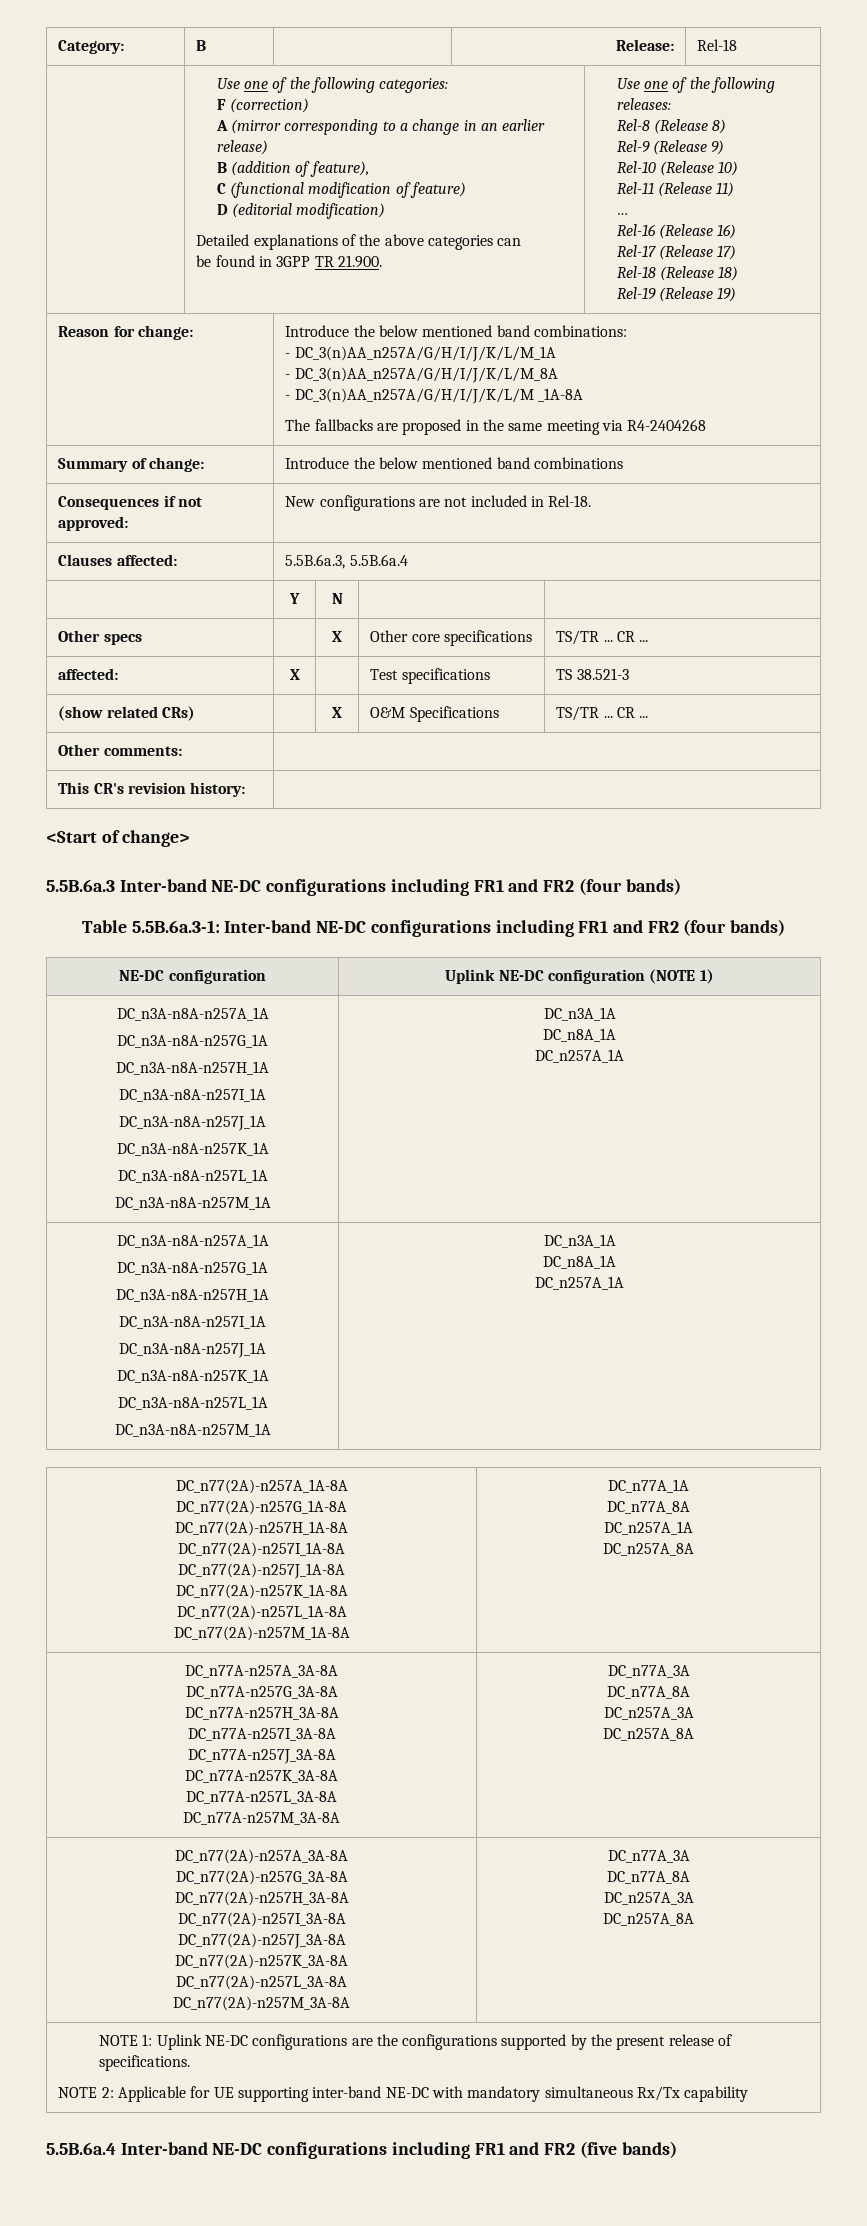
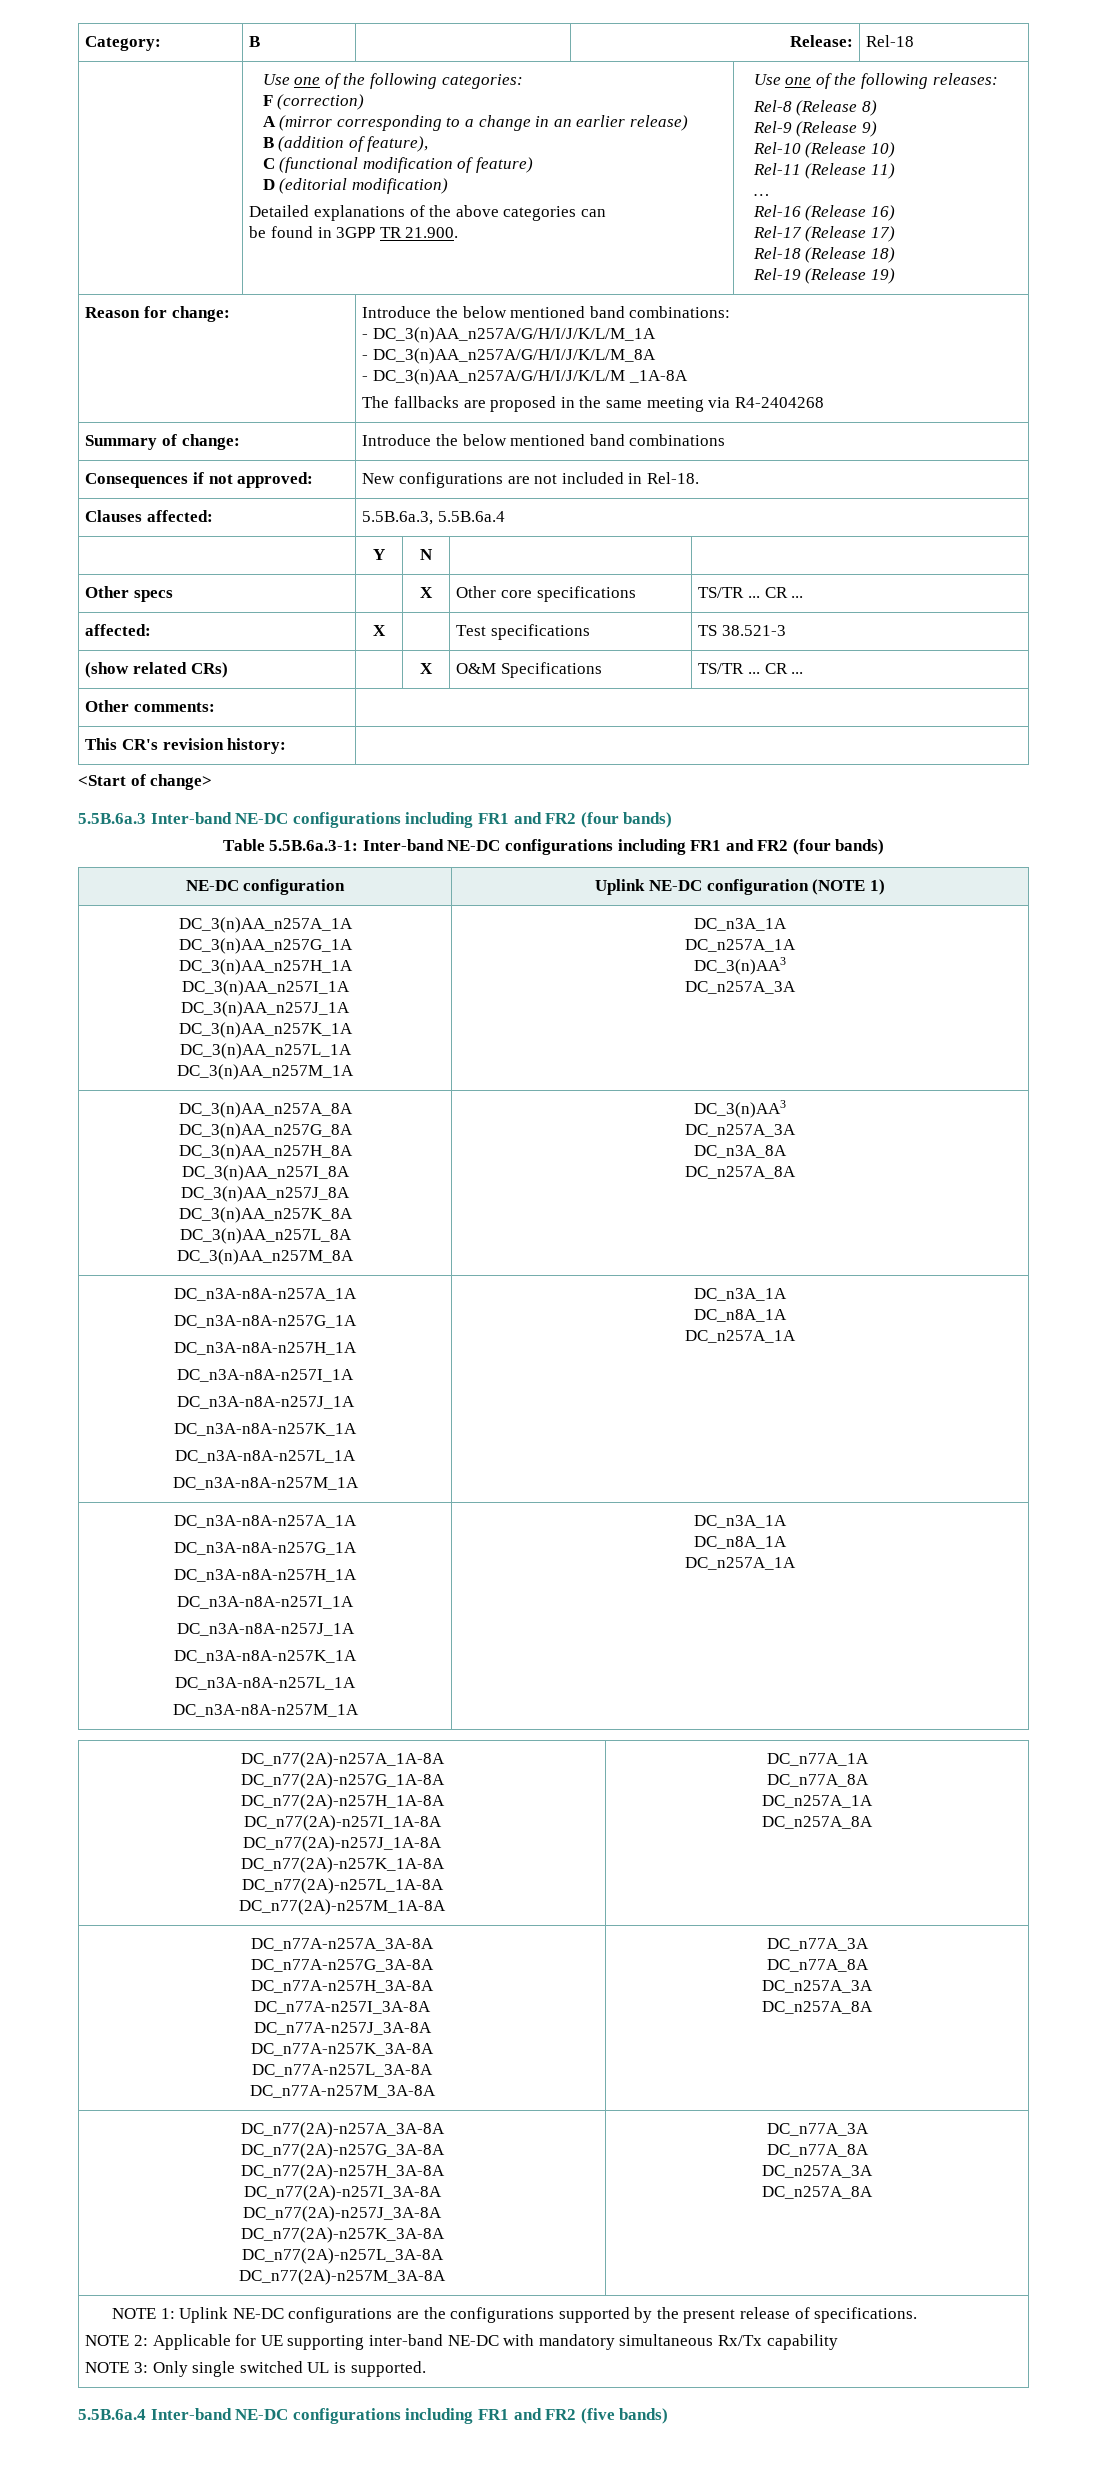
+ DC_3(n)AA_n257A_1A
+ DC_3(n)AA_n257G_1A
+ DC_3(n)AA_n257H_1A
+ DC_3(n)AA_n257I_1A
+ DC_3(n)AA_n257J_1A
+ DC_3(n)AA_n257K_1A
+ DC_3(n)AA_n257L_1A
+ DC_3(n)AA_n257M_1A | DC_n3A_1A
+ DC_n257A_1A
+ DC_3(n)AA3
+ DC_n257A_3A
+ DC_3(n)AA_n257A_8A
+ DC_3(n)AA_n257G_8A
+ DC_3(n)AA_n257H_8A
+ DC_3(n)AA_n257I_8A
+ DC_3(n)AA_n257J_8A
+ DC_3(n)AA_n257K_8A
+ DC_3(n)AA_n257L_8A
+ DC_3(n)AA_n257M_8A | DC_3(n)AA3
+ DC_n257A_3A
+ DC_n3A_8A
+ DC_n257A_8A
  NOTE 1: Uplink NE-DC configurations are the configurations supported by the present release of specifications.
  NOTE 2: Applicable for UE supporting inter-band NE-DC with mandatory simultaneous Rx/Tx capability
+ NOTE 3: Only single switched UL is supported.

